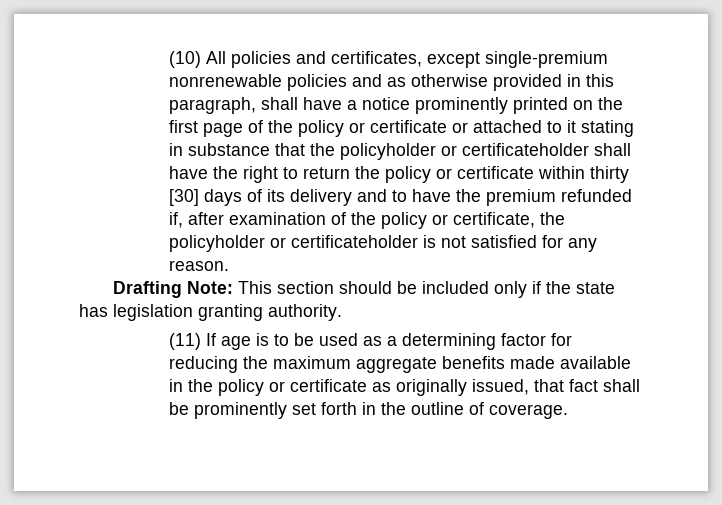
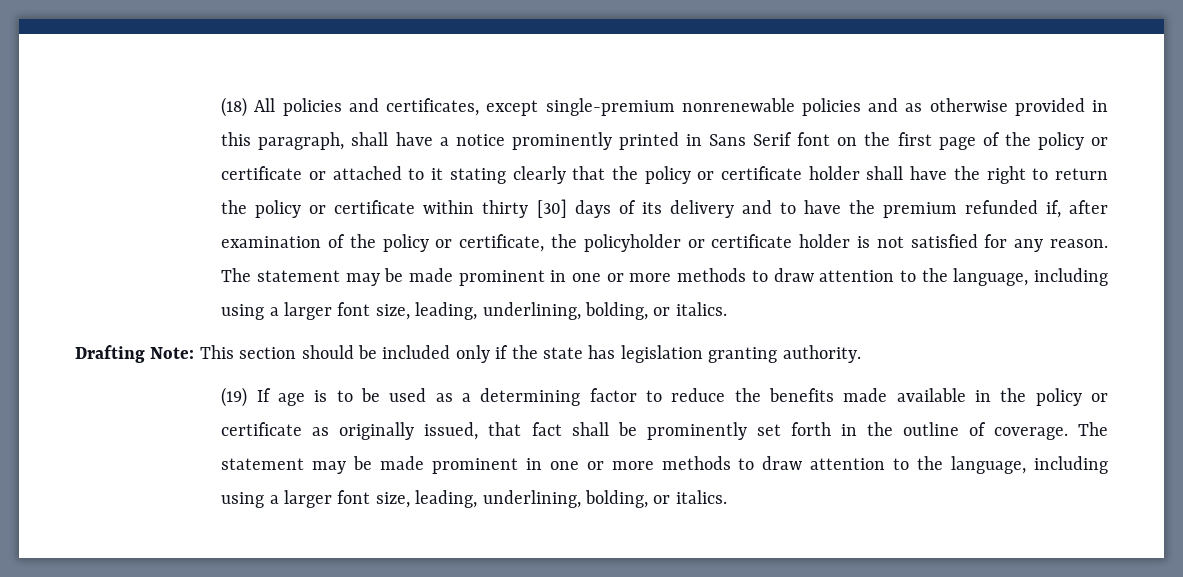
- (10) All policies and certificates, except single-premium nonrenewable policies and as otherwise provided in this paragraph, shall have a notice prominently printed on the first page of the policy or certificate or attached to it stating in substance that the policyholder or certificateholder shall have the right to return the policy or certificate within thirty [30] days of its delivery and to have the premium refunded if, after examination of the policy or certificate, the policyholder or certificateholder is not satisfied for any reason.
+ (18) All policies and certificates, except single-premium nonrenewable policies and as otherwise provided in this paragraph, shall have a notice prominently printed in Sans Serif font on the first page of the policy or certificate or attached to it stating clearly that the policy or certificate holder shall have the right to return the policy or certificate within thirty [30] days of its delivery and to have the premium refunded if, after examination of the policy or certificate, the policyholder or certificate holder is not satisfied for any reason. The statement may be made prominent in one or more methods to draw attention to the language, including using a larger font size, leading, underlining, bolding, or italics.
- (11) If age is to be used as a determining factor for reducing the maximum aggregate benefits made available in the policy or certificate as originally issued, that fact shall be prominently set forth in the outline of coverage.
+ (19) If age is to be used as a determining factor to reduce the benefits made available in the policy or certificate as originally issued, that fact shall be prominently set forth in the outline of coverage. The statement may be made prominent in one or more methods to draw attention to the language, including using a larger font size, leading, underlining, bolding, or italics.

